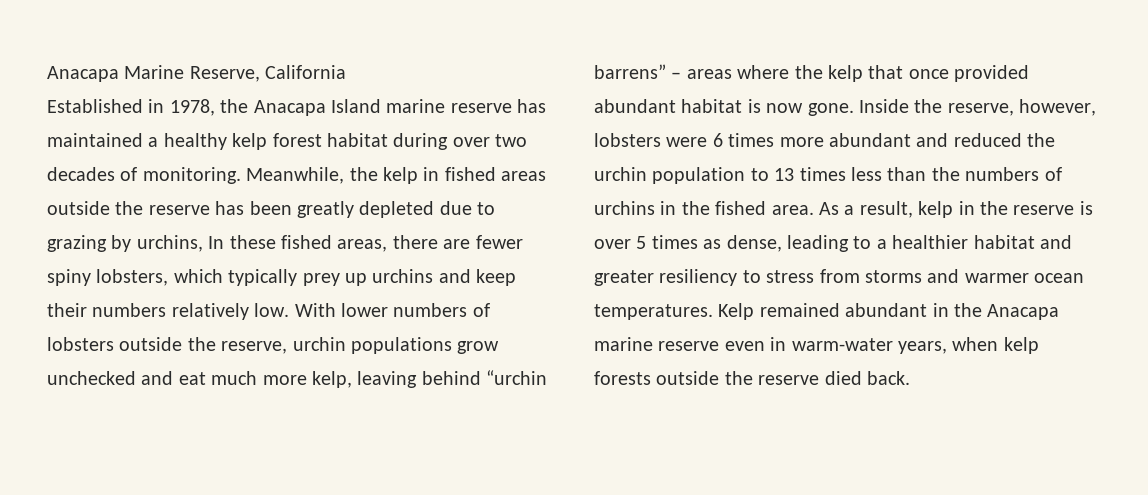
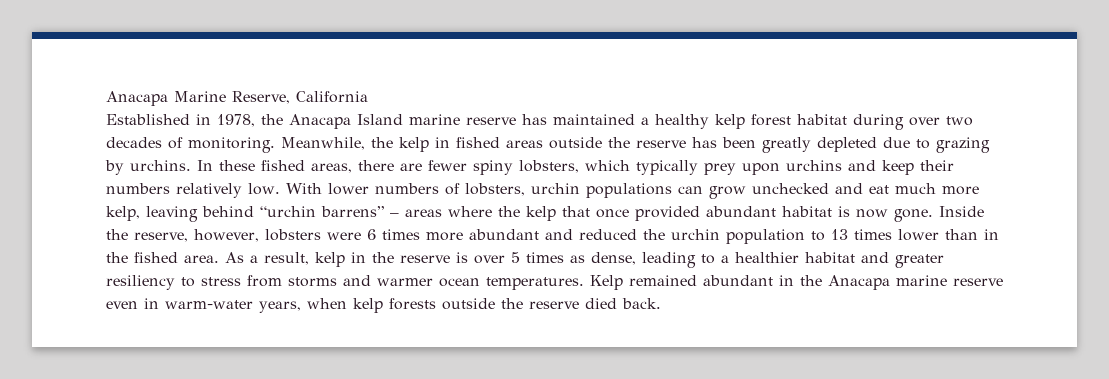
- Meanwhile, the kelp in fished areas outside the reserve has been greatly depleted due to grazing by urchins, In these fished areas, there are fewer spiny lobsters, which typically prey up urchins and keep their numbers relatively low.
+ Meanwhile, the kelp in fished areas outside the reserve has been greatly depleted due to grazing by urchins. In these fished areas, there are fewer spiny lobsters, which typically prey upon urchins and keep their numbers relatively low.
- With lower numbers of lobsters outside the reserve, urchin populations grow unchecked and eat much more kelp, leaving behind “urchin barrens” – areas where the kelp that once provided abundant habitat is now gone.
+ With lower numbers of lobsters, urchin populations can grow unchecked and eat much more kelp, leaving behind “urchin barrens” – areas where the kelp that once provided abundant habitat is now gone.
- Inside the reserve, however, lobsters were 6 times more abundant and reduced the urchin population to 13 times less than the numbers of urchins in the fished area.
+ Inside the reserve, however, lobsters were 6 times more abundant and reduced the urchin population to 13 times lower than in the fished area.

